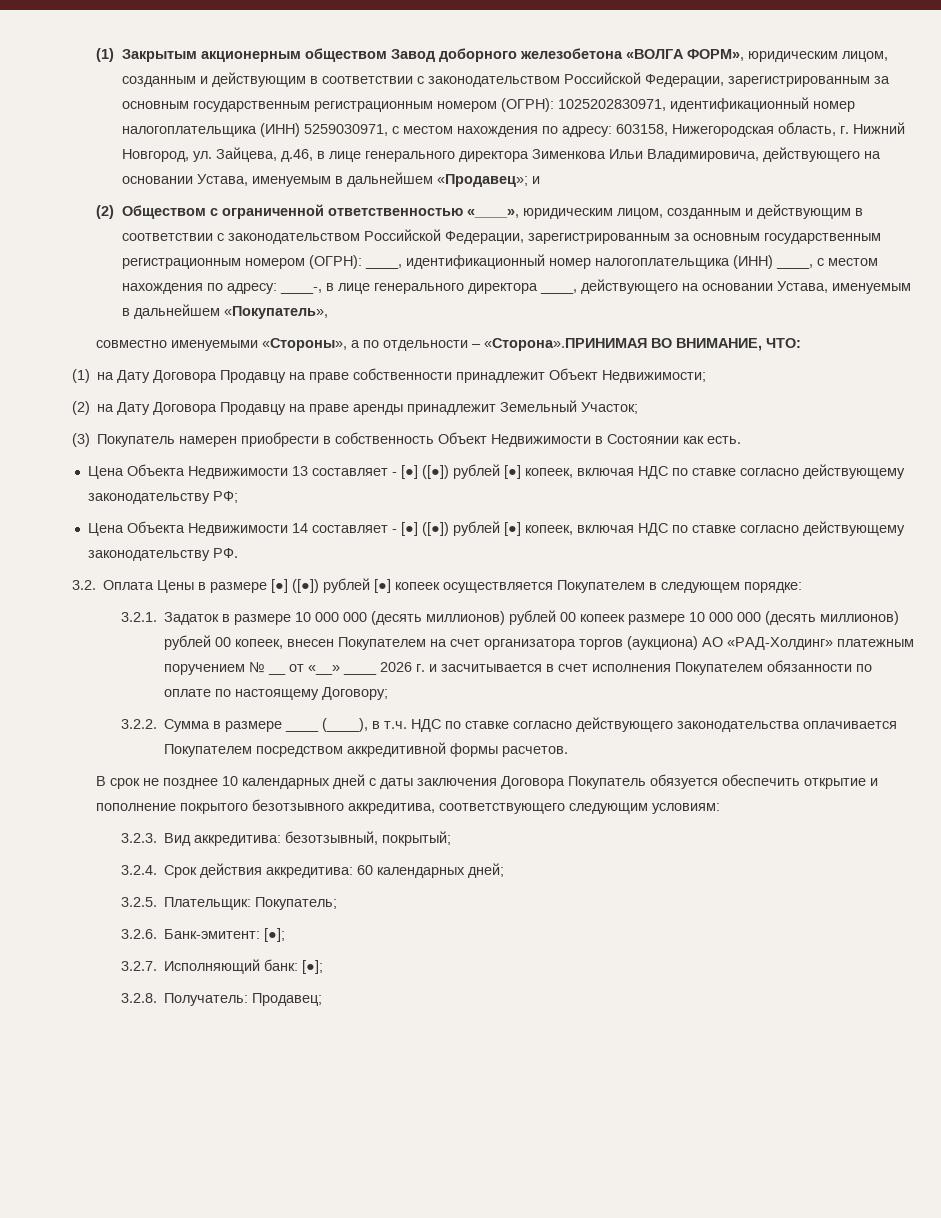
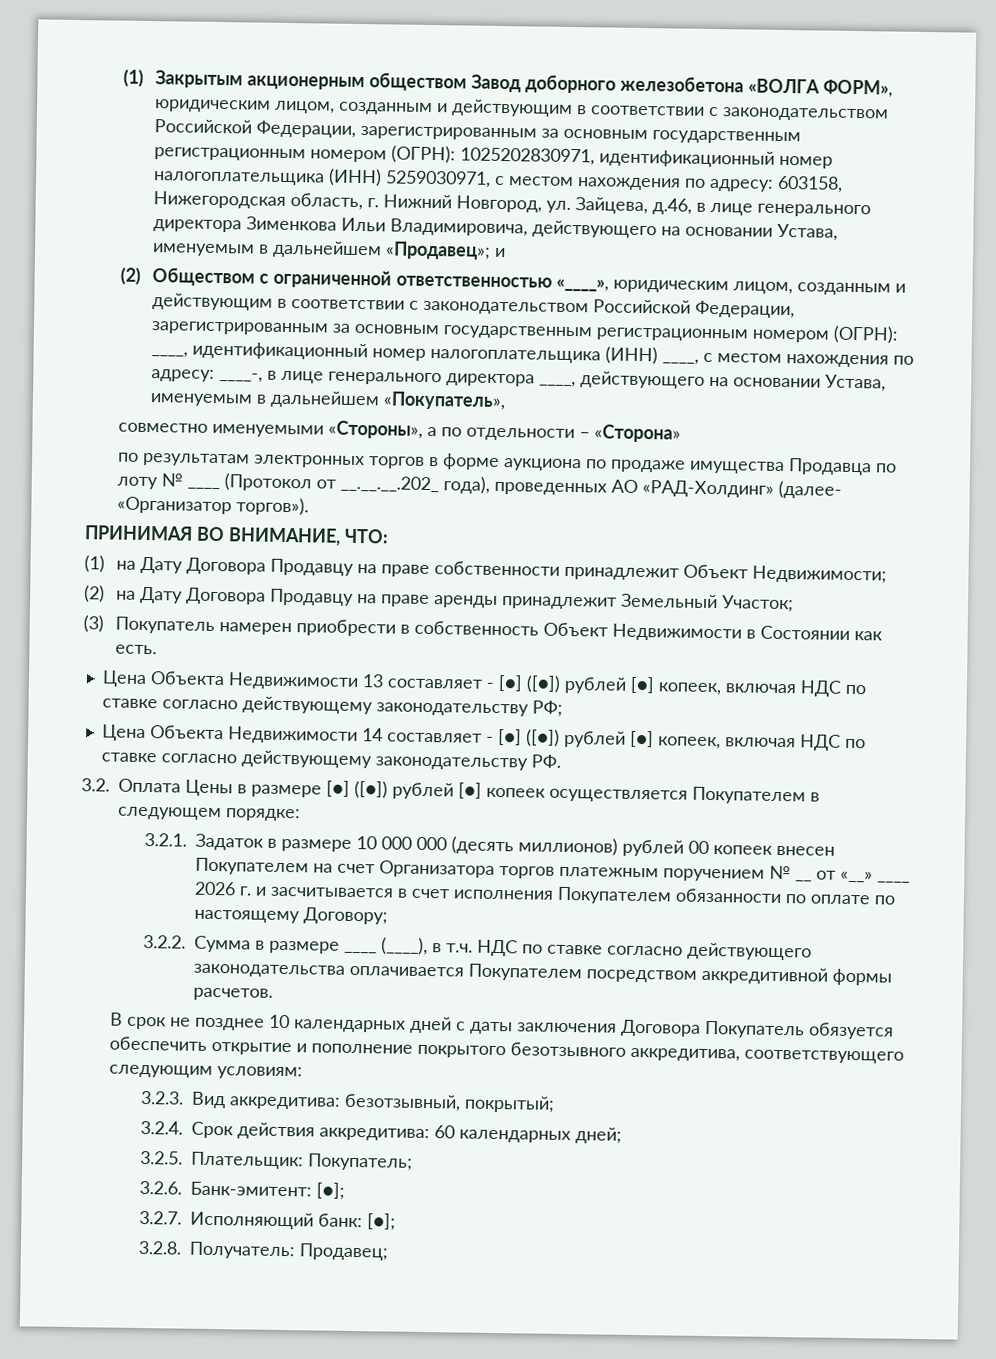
- совместно именуемыми «Стороны», а по отдельности – «Сторона».ПРИНИМАЯ ВО ВНИМАНИЕ, ЧТО:
+ совместно именуемыми «Стороны», а по отдельности – «Сторона»
+ по результатам электронных торгов в форме аукциона по продаже имущества Продавца по лоту № ____ (Протокол от __.__.__.202_ года), проведенных АО «РАД-Холдинг» (далее- «Организатор торгов»).
+ ПРИНИМАЯ ВО ВНИМАНИЕ, ЧТО:
- 3.2.1. Задаток в размере 10 000 000 (десять миллионов) рублей 00 копеек размере 10 000 000 (десять миллионов) рублей 00 копеек, внесен Покупателем на счет организатора торгов (аукциона) АО «РАД-Холдинг» платежным поручением № __ от «__» ____ 2026 г. и засчитывается в счет исполнения Покупателем обязанности по оплате по настоящему Договору;
+ 3.2.1. Задаток в размере 10 000 000 (десять миллионов) рублей 00 копеек внесен Покупателем на счет Организатора торгов платежным поручением № __ от «__» ____ 2026 г. и засчитывается в счет исполнения Покупателем обязанности по оплате по настоящему Договору;

